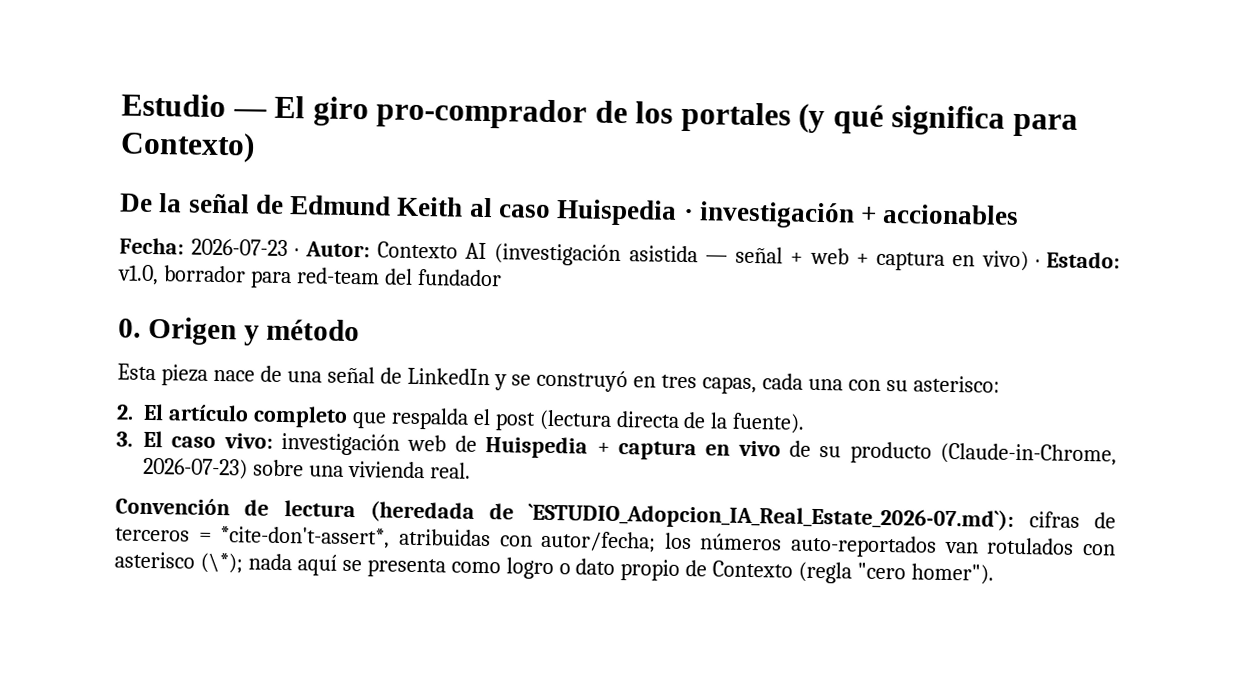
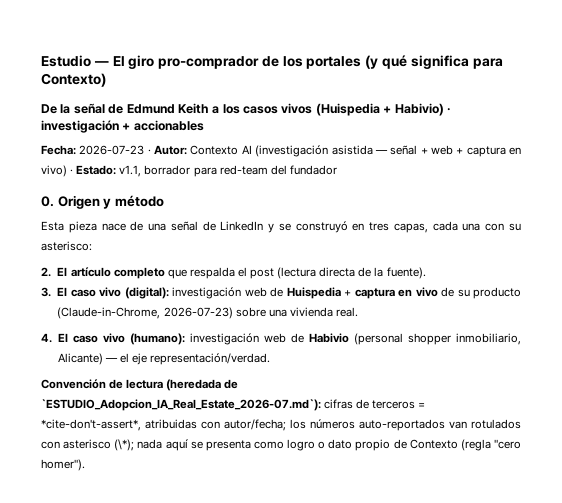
- De la señal de Edmund Keith al caso Huispedia · investigación + accionables
+ De la señal de Edmund Keith a los casos vivos (Huispedia + Habivio) · investigación + accionables
- Fecha: 2026-07-23 · Autor: Contexto AI (investigación asistida — señal + web + captura en vivo) · Estado: v1.0, borrador para red-team del fundador
+ Fecha: 2026-07-23 · Autor: Contexto AI (investigación asistida — señal + web + captura en vivo) · Estado: v1.1, borrador para red-team del fundador
- 3. El caso vivo: investigación web de Huispedia + captura en vivo de su producto (Claude-in-Chrome, 2026-07-23) sobre una vivienda real.
+ 3. El caso vivo (digital): investigación web de Huispedia + captura en vivo de su producto (Claude-in-Chrome, 2026-07-23) sobre una vivienda real.
+ 4. El caso vivo (humano): investigación web de Habivio (personal shopper inmobiliario, Alicante) — el eje representación/verdad.

